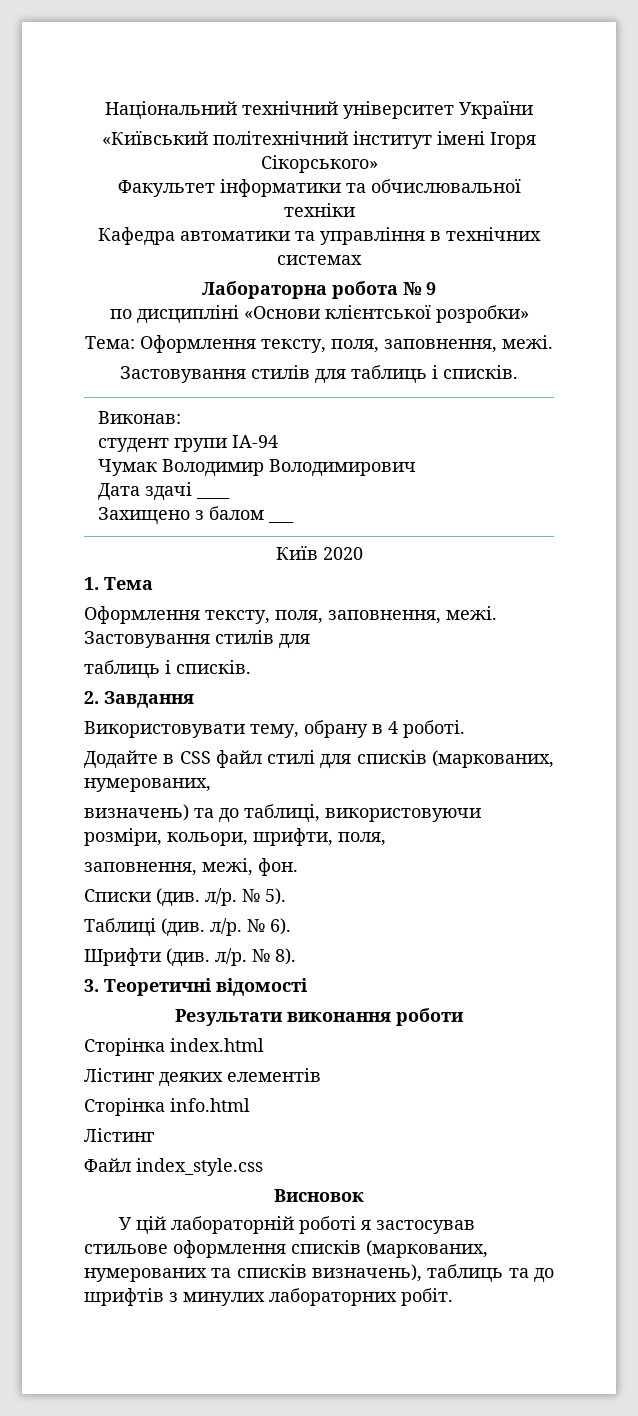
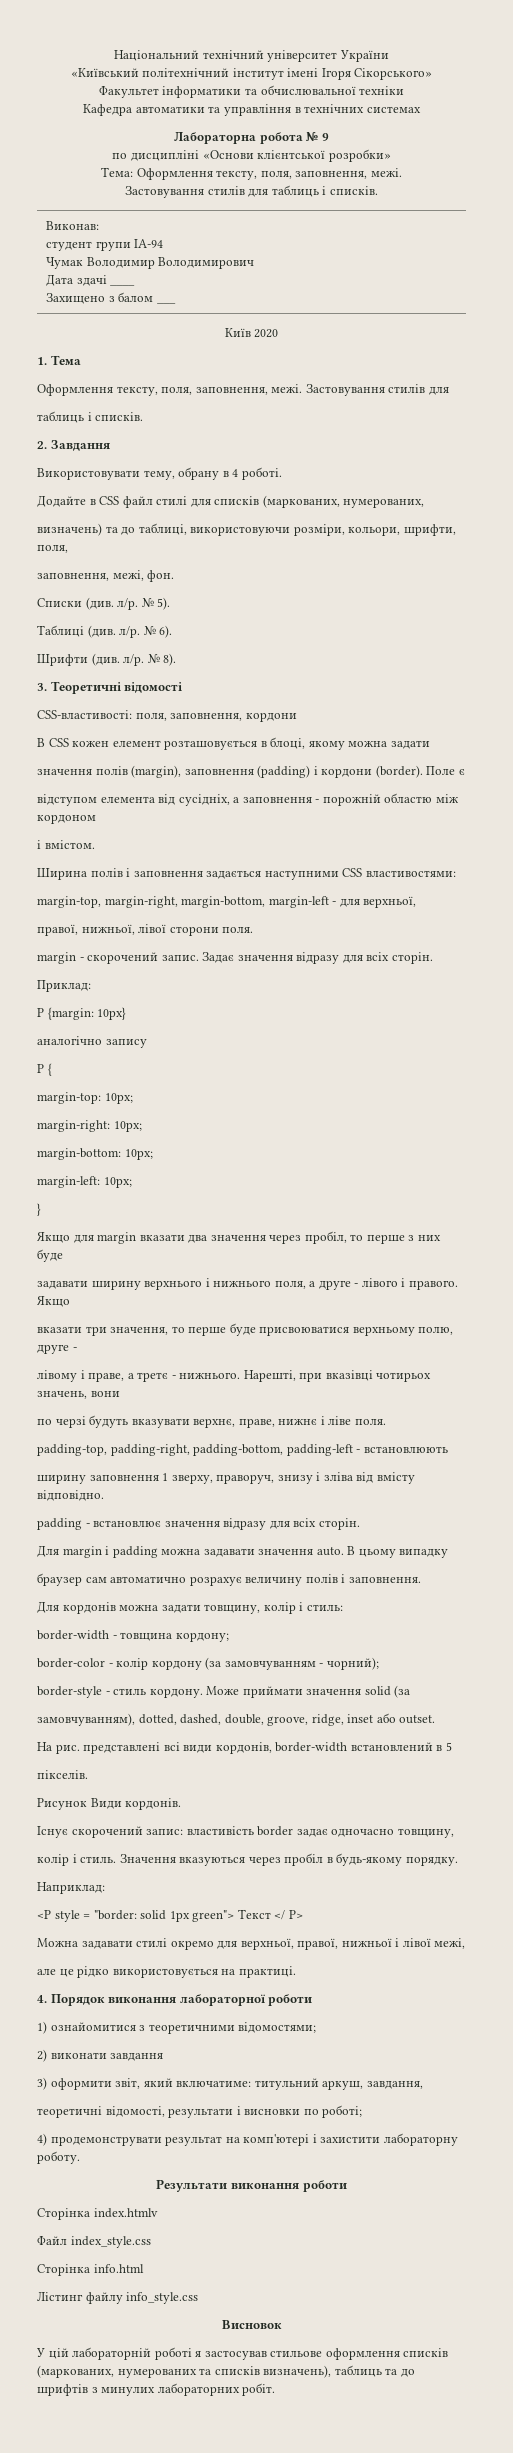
+ CSS-властивості: поля, заповнення, кордони
+ В CSS кожен елемент розташовується в блоці, якому можна задати
+ значення полів (margin), заповнення (padding) і кордони (border). Поле є
+ відступом елемента від сусідніх, а заповнення - порожній областю між кордоном
+ і вмістом.
+ Ширина полів і заповнення задається наступними CSS властивостями:
+ margin-top, margin-right, margin-bottom, margin-left - для верхньої,
+ правої, нижньої, лівої сторони поля.
+ margin - скорочений запис. Задає значення відразу для всіх сторін.
+ Приклад:
+ P {margin: 10px}
+ аналогічно запису
+ P {
+ margin-top: 10px;
+ margin-right: 10px;
+ margin-bottom: 10px;
+ margin-left: 10px;
+ }
+ Якщо для margin вказати два значення через пробіл, то перше з них буде
+ задавати ширину верхнього і нижнього поля, а друге - лівого і правого. Якщо
+ вказати три значення, то перше буде присвоюватися верхньому полю, друге -
+ лівому і праве, а третє - нижнього. Нарешті, при вказівці чотирьох значень, вони
+ по черзі будуть вказувати верхнє, праве, нижнє і ліве поля.
+ padding-top, padding-right, padding-bottom, padding-left - встановлюють
+ ширину заповнення 1 зверху, праворуч, знизу і зліва від вмісту відповідно.
+ padding - встановлює значення відразу для всіх сторін.
+ Для margin і padding можна задавати значення auto. В цьому випадку
+ браузер сам автоматично розрахує величину полів і заповнення.
+ Для кордонів можна задати товщину, колір і стиль:
+ border-width - товщина кордону;
+ border-color - колір кордону (за замовчуванням - чорний);
+ border-style - стиль кордону. Може приймати значення solid (за
+ замовчуванням), dotted, dashed, double, groove, ridge, inset або outset.
+ На рис. представлені всі види кордонів, border-width встановлений в 5
+ пікселів.
+ Рисунок Види кордонів.
+ Існує скорочений запис: властивість border задає одночасно товщину,
+ колір і стиль. Значення вказуються через пробіл в будь-якому порядку.
+ Наприклад:
+ <P style = "border: solid 1px green"> Текст </ P>
+ Можна задавати стилі окремо для верхньої, правої, нижньої і лівої межі,
+ але це рідко використовується на практиці.
+ 4. Порядок виконання лабораторної роботи
+ 1) ознайомитися з теоретичними відомостями;
+ 2) виконати завдання
+ 3) оформити звіт, який включатиме: титульний аркуш, завдання,
+ теоретичні відомості, результати і висновки по роботі;
+ 4) продемонструвати результат на комп'ютері і захистити лабораторну роботу.
- Сторінка index.html
- Лістинг деяких елементів
+ Сторінка index.htmlv
+ Файл index_style.css
  Сторінка info.html
- Лістинг
- Файл index_style.css
+ Лістинг файлу info_style.css

